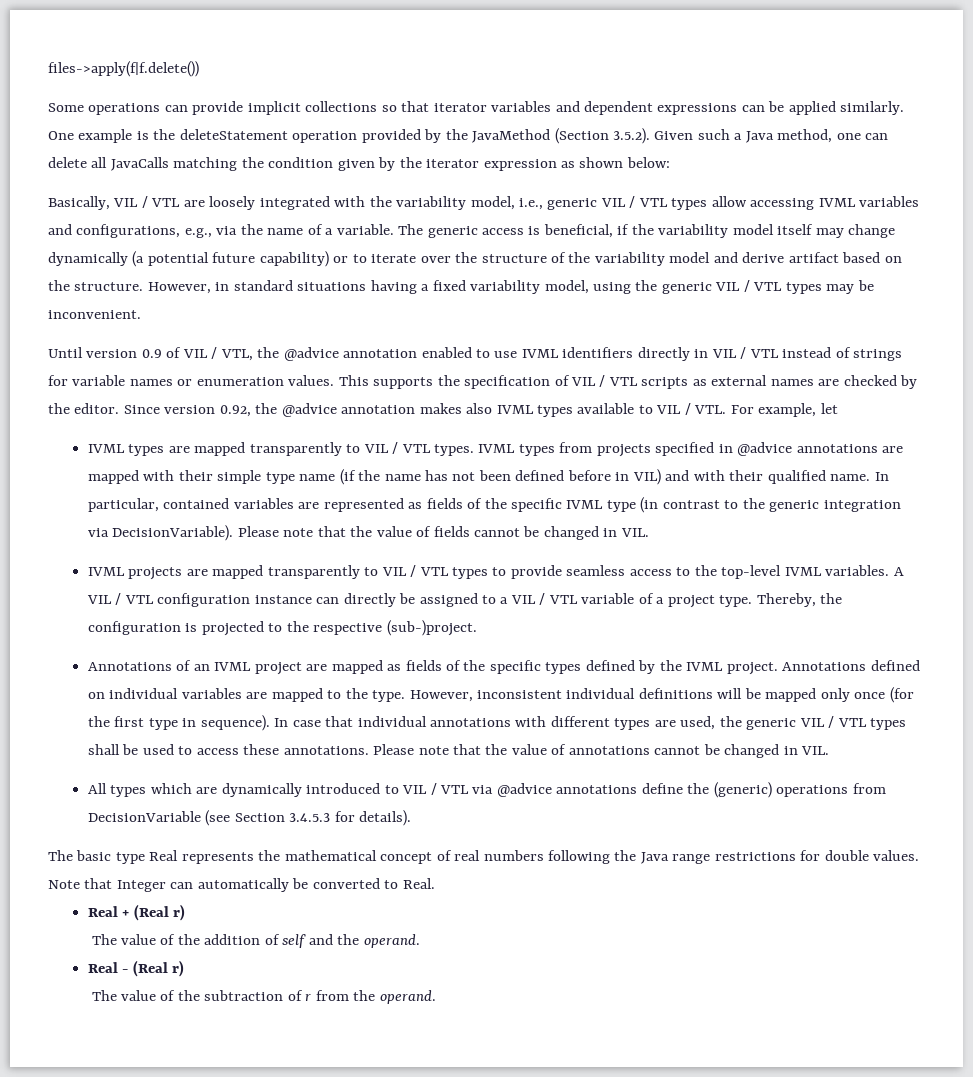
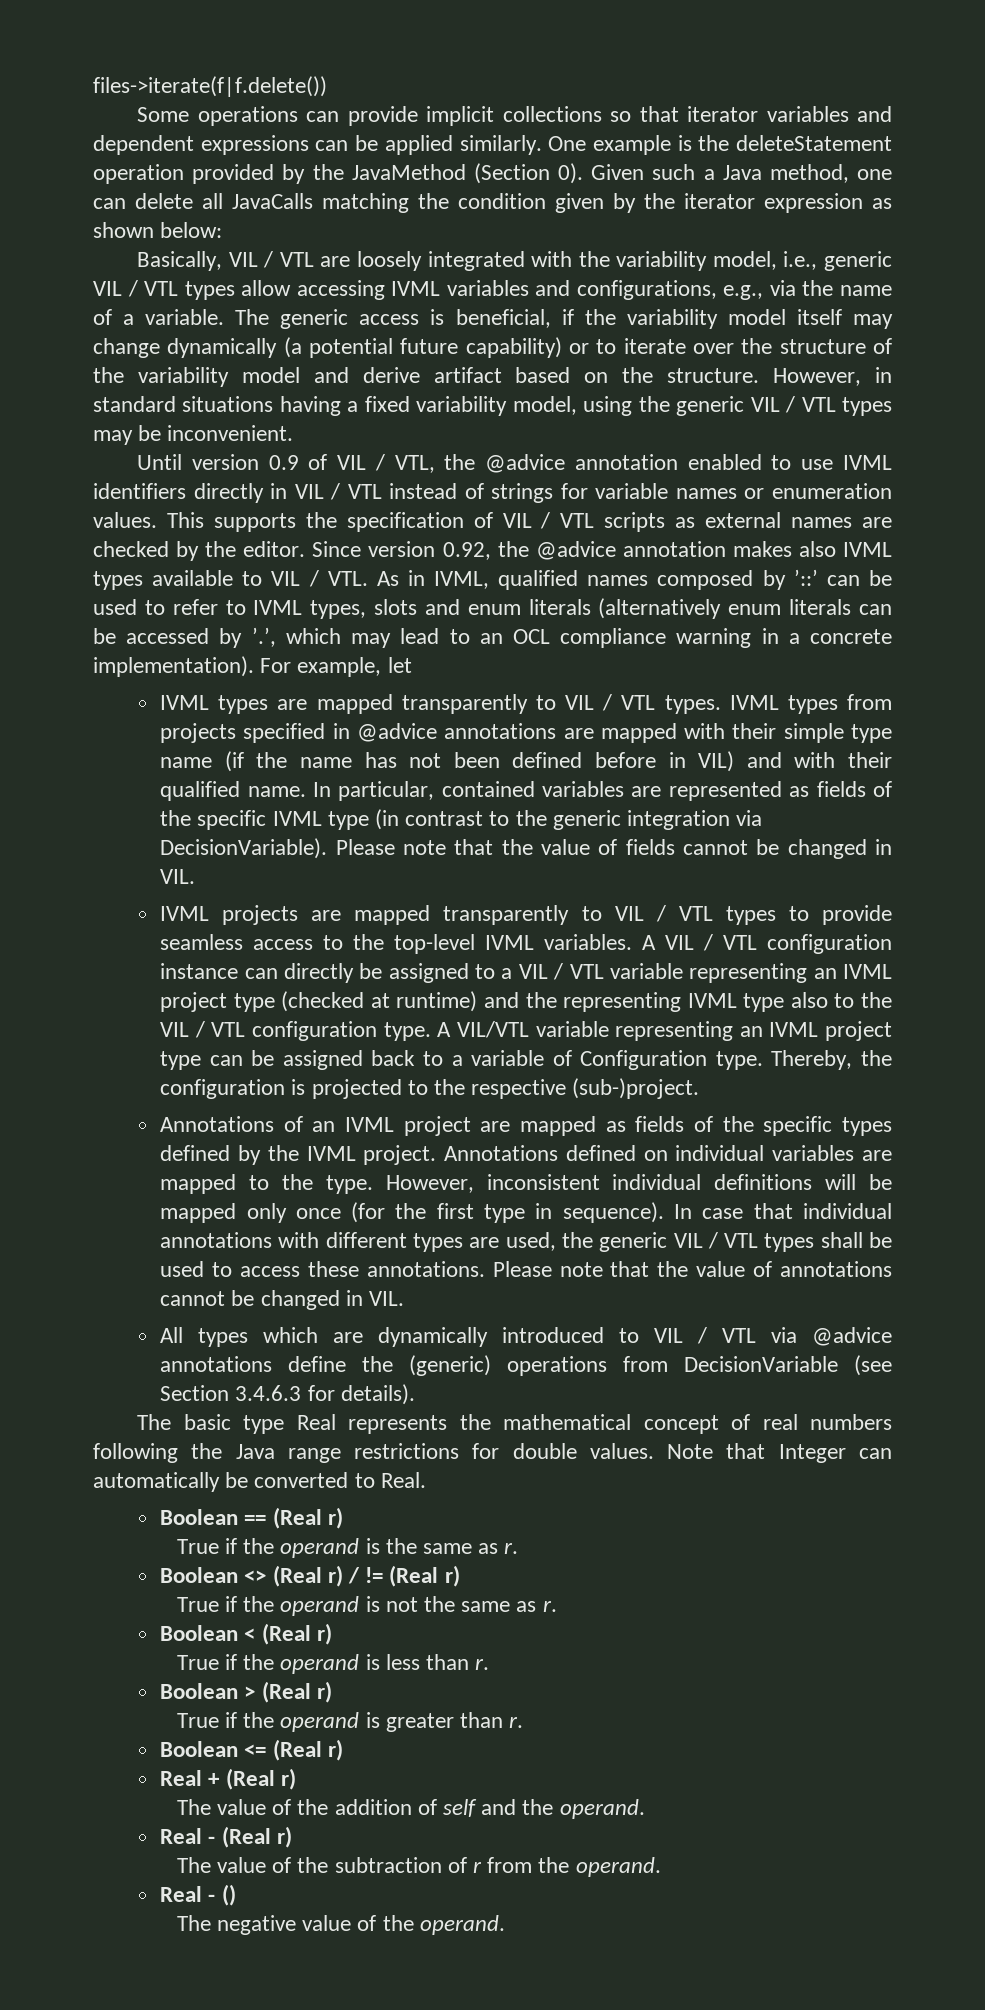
- files->apply(f|f.delete())
+ files->iterate(f|f.delete())
- One example is the deleteStatement operation provided by the JavaMethod (Section 3.5.2). Given such a Java method, one can delete all JavaCalls matching the condition given by the iterator expression as shown below:
+ One example is the deleteStatement operation provided by the JavaMethod (Section 0). Given such a Java method, one can delete all JavaCalls matching the condition given by the iterator expression as shown below:
- Since version 0.92, the @advice annotation makes also IVML types available to VIL / VTL. For example, let
+ Since version 0.92, the @advice annotation makes also IVML types available to VIL / VTL. As in IVML, qualified names composed by ’::’ can be used to refer to IVML types, slots and enum literals (alternatively enum literals can be accessed by ’.’, which may lead to an OCL compliance warning in a concrete implementation). For example, let
- A VIL / VTL configuration instance can directly be assigned to a VIL / VTL variable of a project type.
+ A VIL / VTL configuration instance can directly be assigned to a VIL / VTL variable representing an IVML project type (checked at runtime) and the representing IVML type also to the VIL / VTL configuration type. A VIL/VTL variable representing an IVML project type can be assigned back to a variable of Configuration type.
- All types which are dynamically introduced to VIL / VTL via @advice annotations define the (generic) operations from DecisionVariable (see Section 3.4.5.3 for details).
+ All types which are dynamically introduced to VIL / VTL via @advice annotations define the (generic) operations from DecisionVariable (see Section 3.4.6.3 for details).
+ Boolean == (Real r)
+ True if the operand is the same as r.
+ Boolean <> (Real r) / != (Real r)
+ True if the operand is not the same as r.
+ Boolean < (Real r)
+ True if the operand is less than r.
+ Boolean > (Real r)
+ True if the operand is greater than r.
+ Boolean <= (Real r)
+ Real - ()
+ The negative value of the operand.

